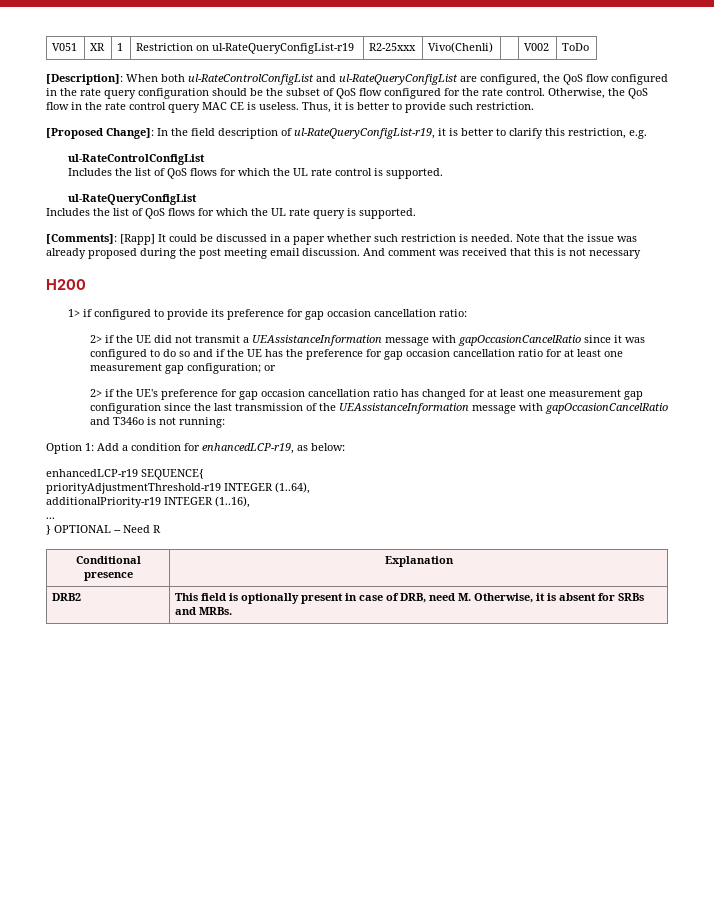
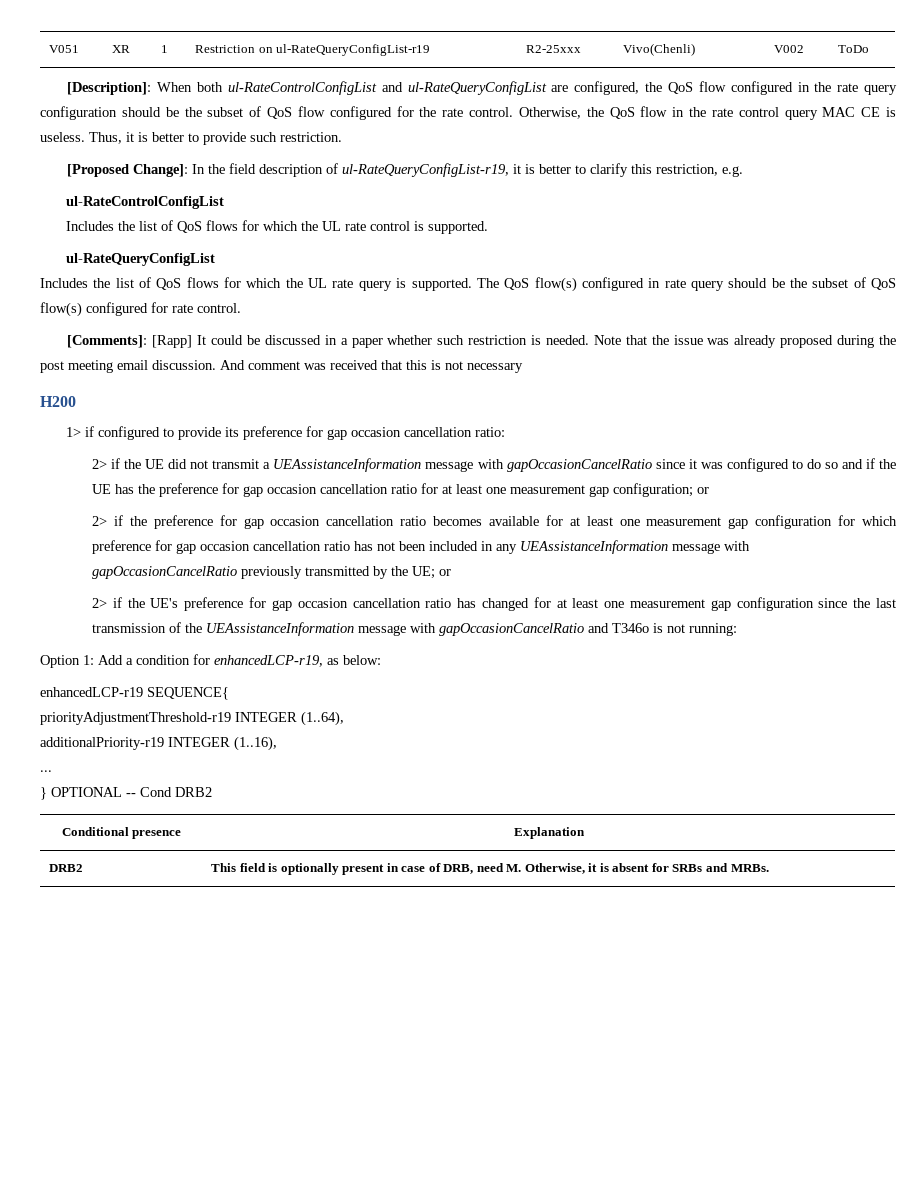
+ The QoS flow(s) configured in rate query should be the subset of QoS flow(s) configured for rate control.
+ 2> if the preference for gap occasion cancellation ratio becomes available for at least one measurement gap configuration for which preference for gap occasion cancellation ratio has not been included in any UEAssistanceInformation message with gapOccasionCancelRatio previously transmitted by the UE; or
- } OPTIONAL -- Need R
+ } OPTIONAL -- Cond DRB2

